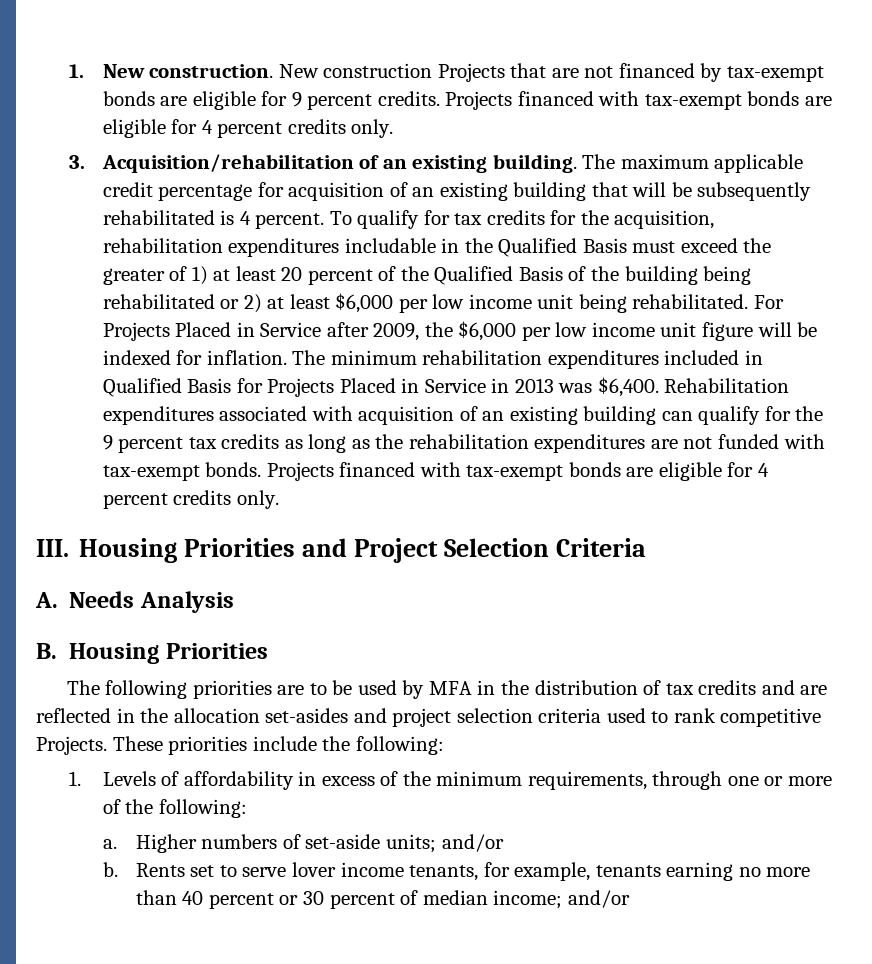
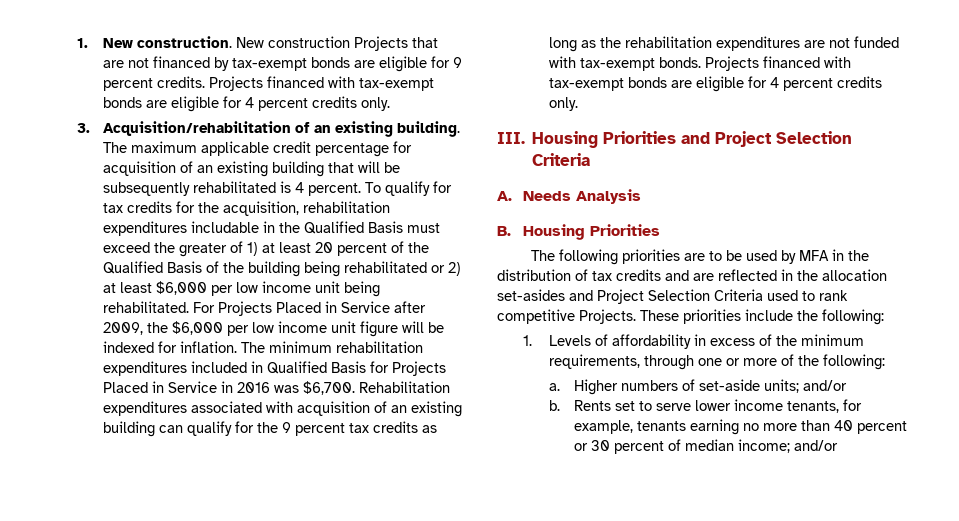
- The minimum rehabilitation expenditures included in Qualified Basis for Projects Placed in Service in 2013 was $6,400.
+ The minimum rehabilitation expenditures included in Qualified Basis for Projects Placed in Service in 2016 was $6,700.
- The following priorities are to be used by MFA in the distribution of tax credits and are reflected in the allocation set-asides and project selection criteria used to rank competitive Projects.
+ The following priorities are to be used by MFA in the distribution of tax credits and are reflected in the allocation set-asides and Project Selection Criteria used to rank competitive Projects.
- Rents set to serve lover income tenants, for example, tenants earning no more than 40 percent or 30 percent of median income; and/or
+ Rents set to serve lower income tenants, for example, tenants earning no more than 40 percent or 30 percent of median income; and/or

